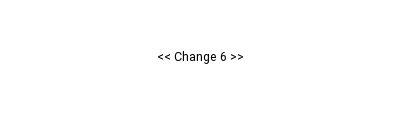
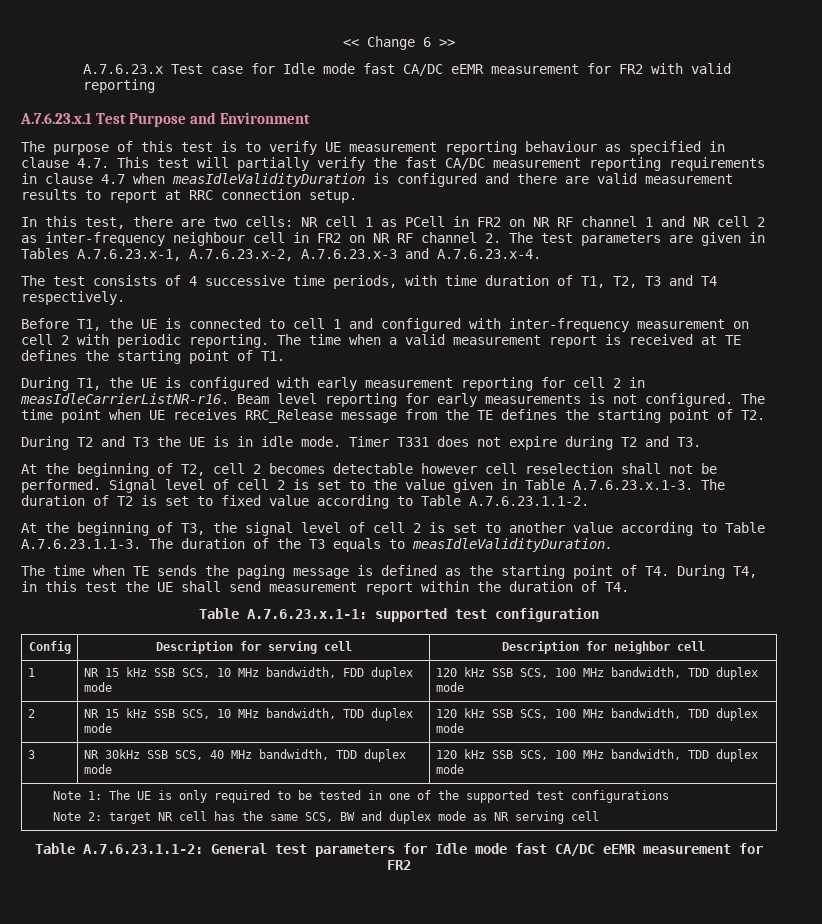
+ A.7.6.23.x Test case for Idle mode fast CA/DC eEMR measurement for FR2 with valid reporting
+ A.7.6.23.x.1 Test Purpose and Environment
+ The purpose of this test is to verify UE measurement reporting behaviour as specified in clause 4.7. This test will partially verify the fast CA/DC measurement reporting requirements in clause 4.7 when measIdleValidityDuration is configured and there are valid measurement results to report at RRC connection setup.
+ In this test, there are two cells: NR cell 1 as PCell in FR2 on NR RF channel 1 and NR cell 2 as inter-frequency neighbour cell in FR2 on NR RF channel 2. The test parameters are given in Tables A.7.6.23.x-1, A.7.6.23.x-2, A.7.6.23.x-3 and A.7.6.23.x-4.
+ The test consists of 4 successive time periods, with time duration of T1, T2, T3 and T4 respectively.
+ Before T1, the UE is connected to cell 1 and configured with inter-frequency measurement on cell 2 with periodic reporting. The time when a valid measurement report is received at TE defines the starting point of T1.
+ During T1, the UE is configured with early measurement reporting for cell 2 in measIdleCarrierListNR-r16. Beam level reporting for early measurements is not configured. The time point when UE receives RRC_Release message from the TE defines the starting point of T2.
+ During T2 and T3 the UE is in idle mode. Timer T331 does not expire during T2 and T3.
+ At the beginning of T2, cell 2 becomes detectable however cell reselection shall not be performed. Signal level of cell 2 is set to the value given in Table A.7.6.23.x.1-3. The duration of T2 is set to fixed value according to Table A.7.6.23.1.1-2.
+ At the beginning of T3, the signal level of cell 2 is set to another value according to Table A.7.6.23.1.1-3. The duration of the T3 equals to measIdleValidityDuration.
+ The time when TE sends the paging message is defined as the starting point of T4. During T4, in this test the UE shall send measurement report within the duration of T4.
+ Table A.7.6.23.x.1-1: supported test configuration
+ Config | Description for serving cell | Description for neighbor cell
+ 1 | NR 15 kHz SSB SCS, 10 MHz bandwidth, FDD duplex mode | 120 kHz SSB SCS, 100 MHz bandwidth, TDD duplex mode
+ 2 | NR 15 kHz SSB SCS, 10 MHz bandwidth, TDD duplex mode | 120 kHz SSB SCS, 100 MHz bandwidth, TDD duplex mode
+ 3 | NR 30kHz SSB SCS, 40 MHz bandwidth, TDD duplex mode | 120 kHz SSB SCS, 100 MHz bandwidth, TDD duplex mode
+ Note 1: The UE is only required to be tested in one of the supported test configurations
+ Note 2: target NR cell has the same SCS, BW and duplex mode as NR serving cell
+ Table A.7.6.23.1.1-2: General test parameters for Idle mode fast CA/DC eEMR measurement for FR2

